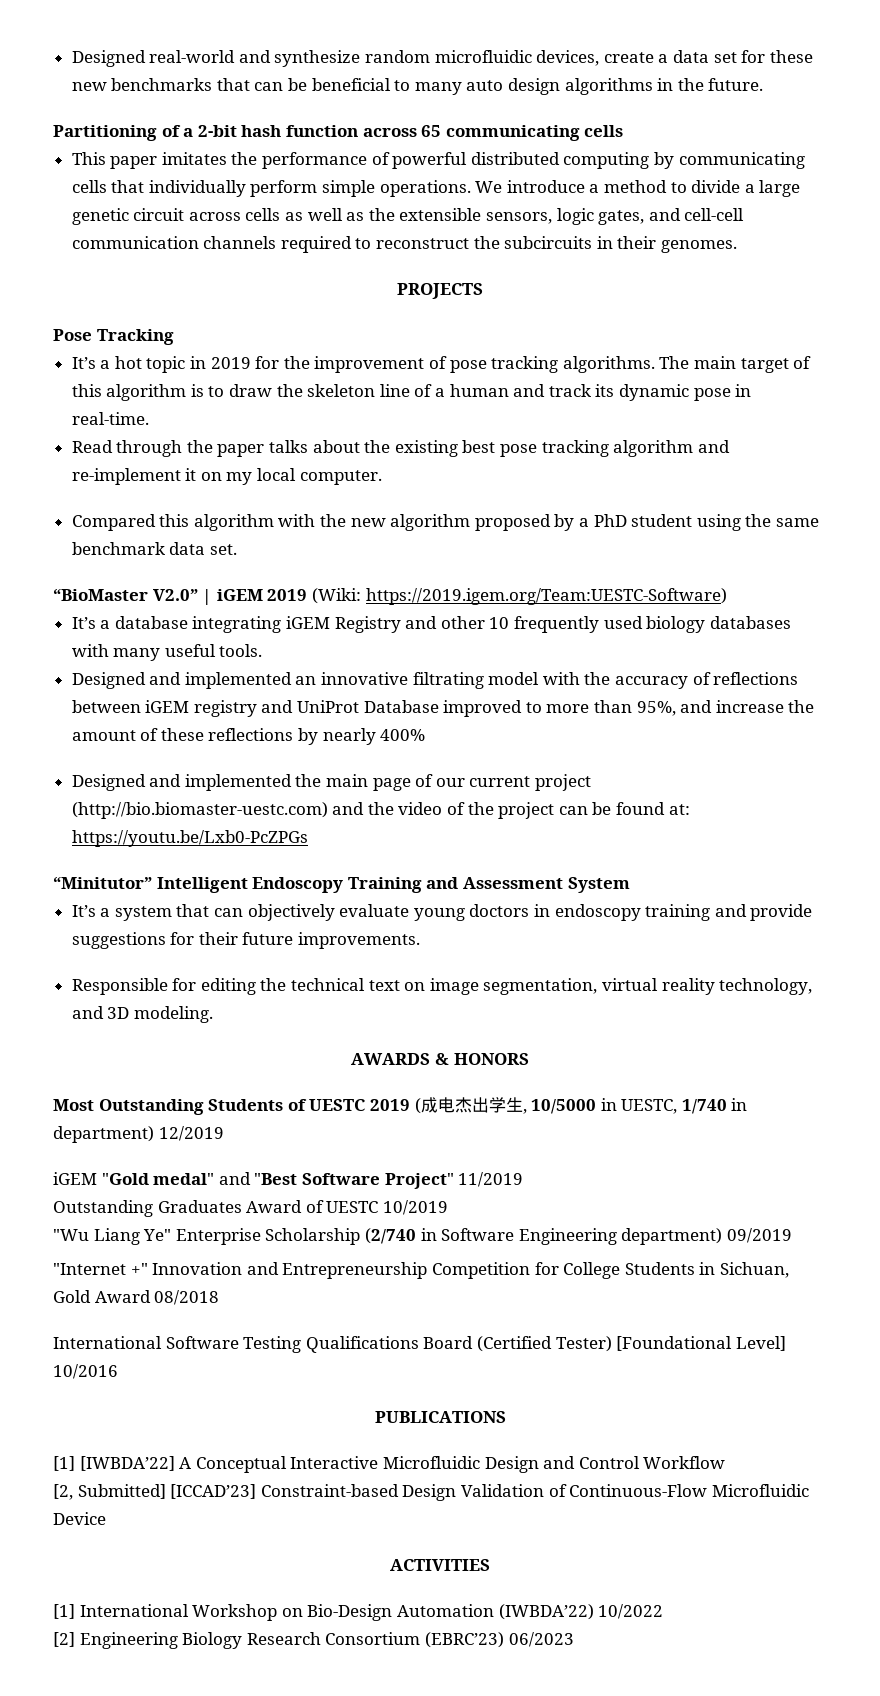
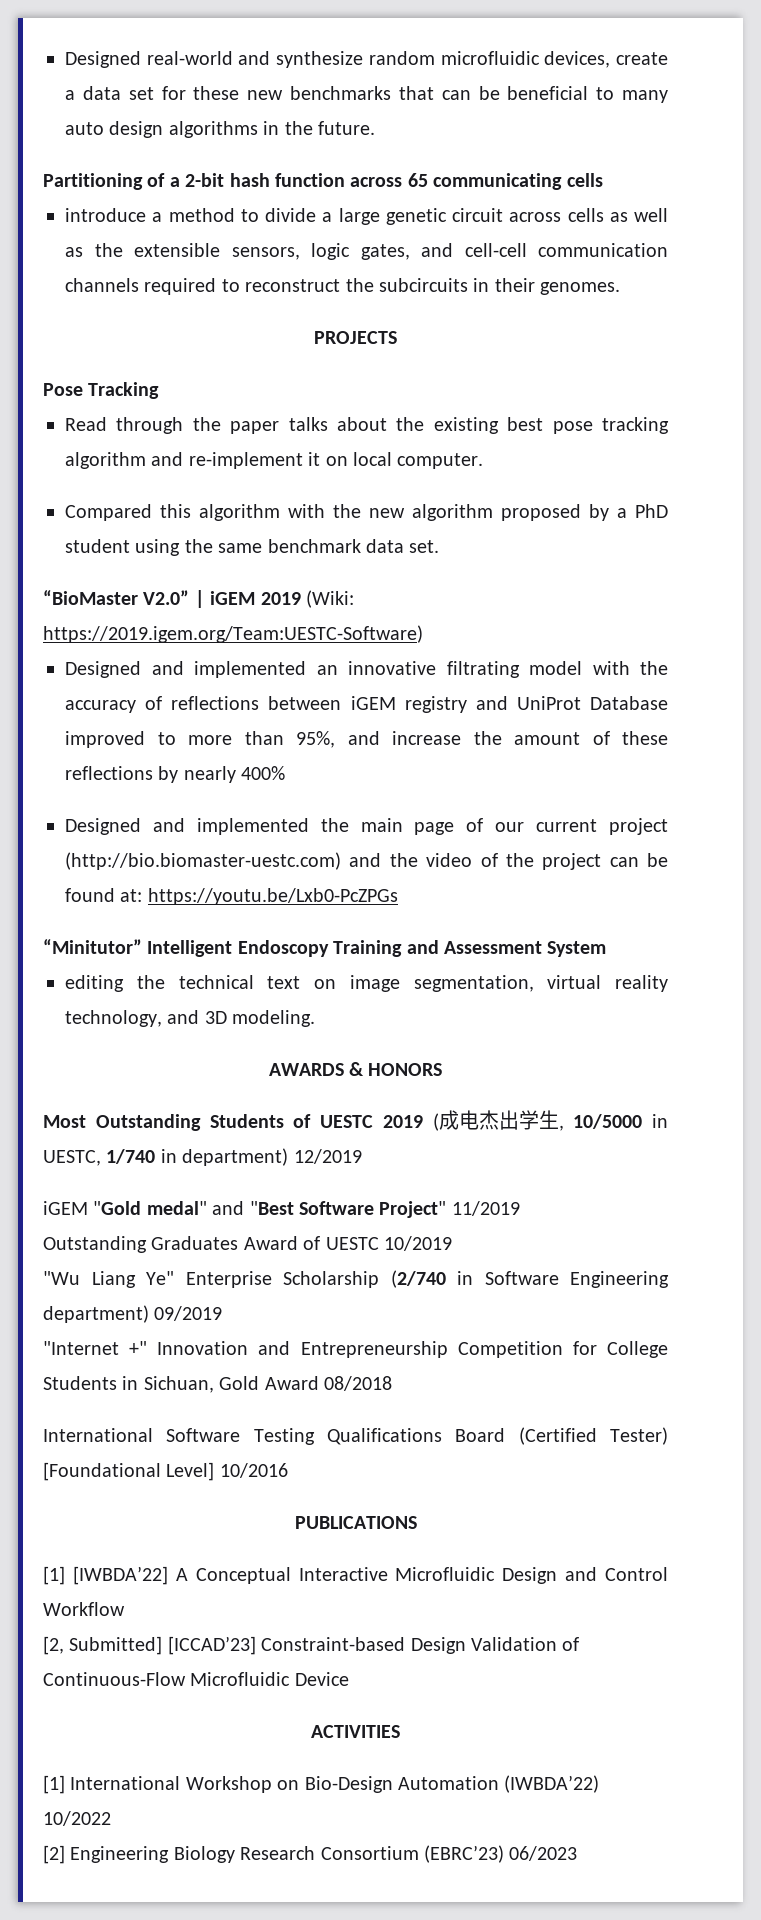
- This paper imitates the performance of powerful distributed computing by communicating cells that individually perform simple operations. We introduce a method to divide a large genetic circuit across cells as well as the extensible sensors, logic gates, and cell-cell communication channels required to reconstruct the subcircuits in their genomes.
+ introduce a method to divide a large genetic circuit across cells as well as the extensible sensors, logic gates, and cell-cell communication channels required to reconstruct the subcircuits in their genomes.
- It’s a hot topic in 2019 for the improvement of pose tracking algorithms. The main target of this algorithm is to draw the skeleton line of a human and track its dynamic pose in real-time.
- Read through the paper talks about the existing best pose tracking algorithm and re-implement it on my local computer.
+ Read through the paper talks about the existing best pose tracking algorithm and re-implement it on local computer.
- It’s a database integrating iGEM Registry and other 10 frequently used biology databases with many useful tools.
- It’s a system that can objectively evaluate young doctors in endoscopy training and provide suggestions for their future improvements.
- Responsible for editing the technical text on image segmentation, virtual reality technology, and 3D modeling.
+ editing the technical text on image segmentation, virtual reality technology, and 3D modeling.

